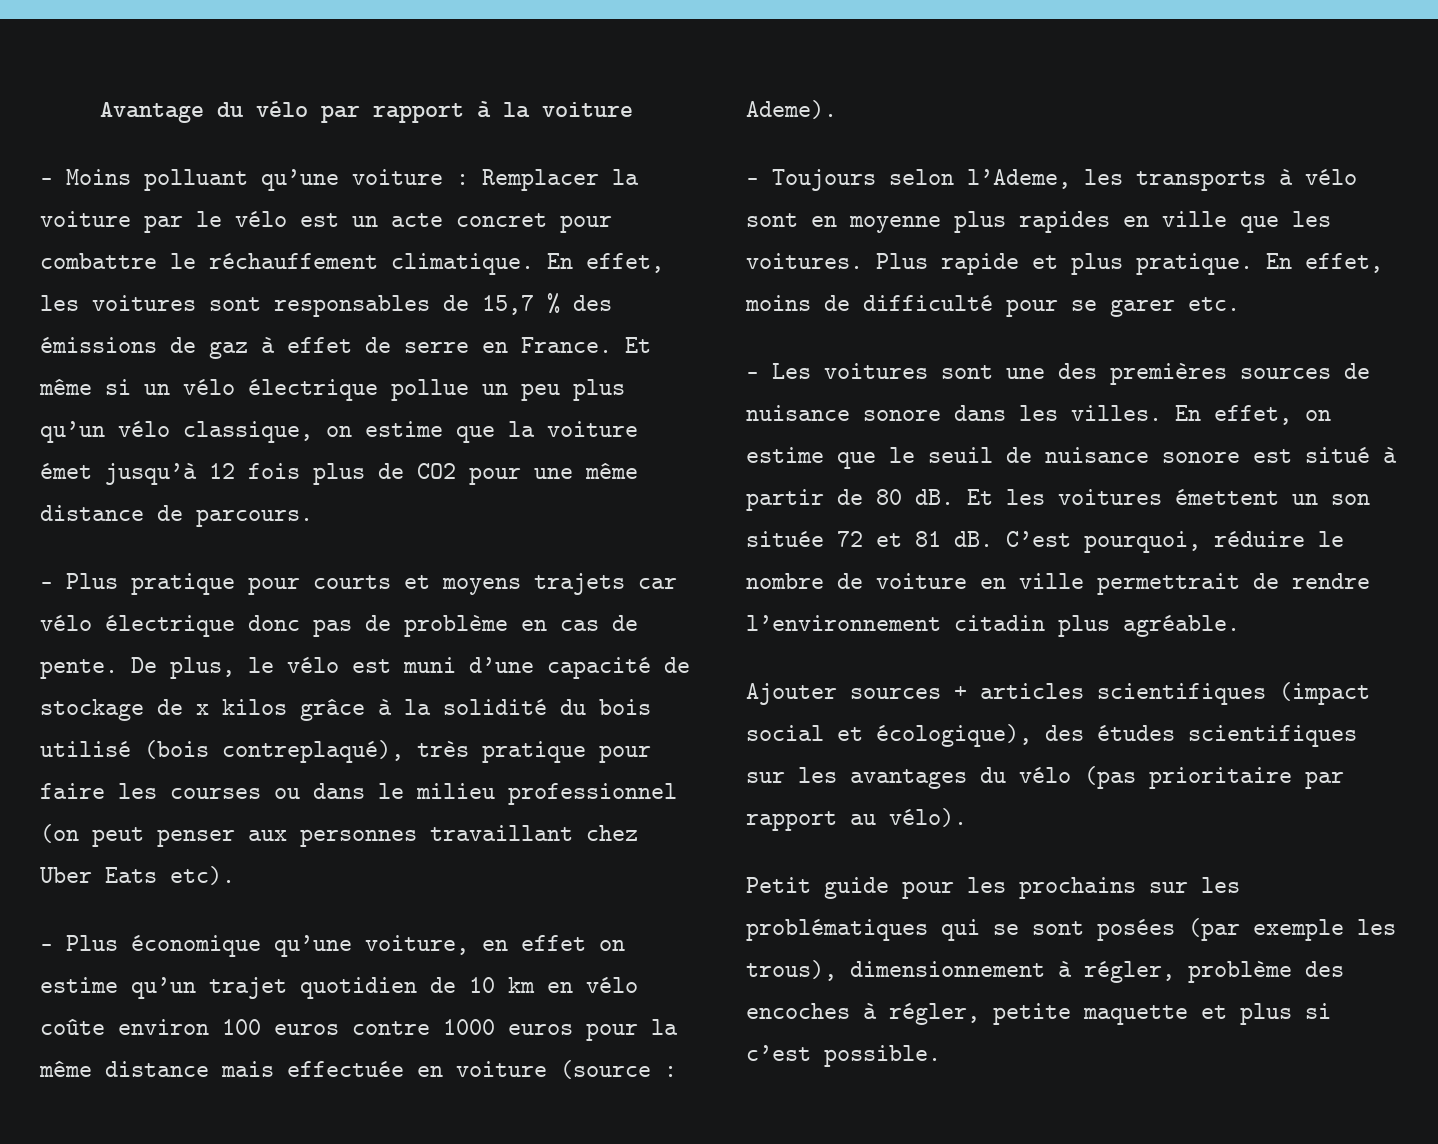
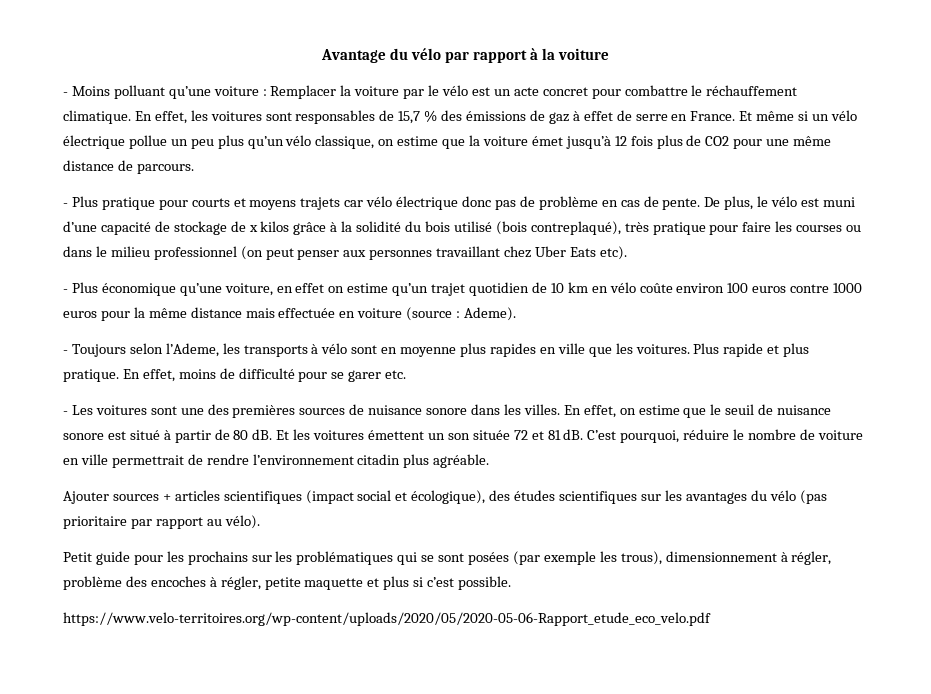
+ https://www.velo-territoires.org/wp-content/uploads/2020/05/2020-05-06-Rapport_etude_eco_velo.pdf

